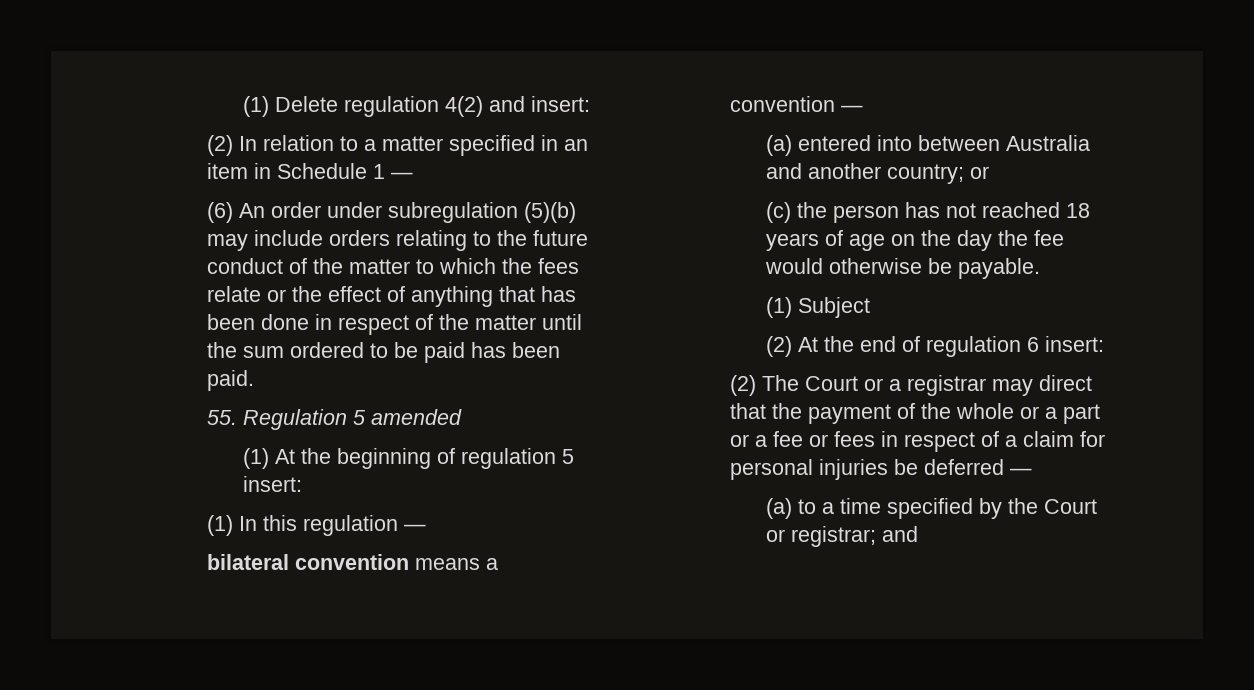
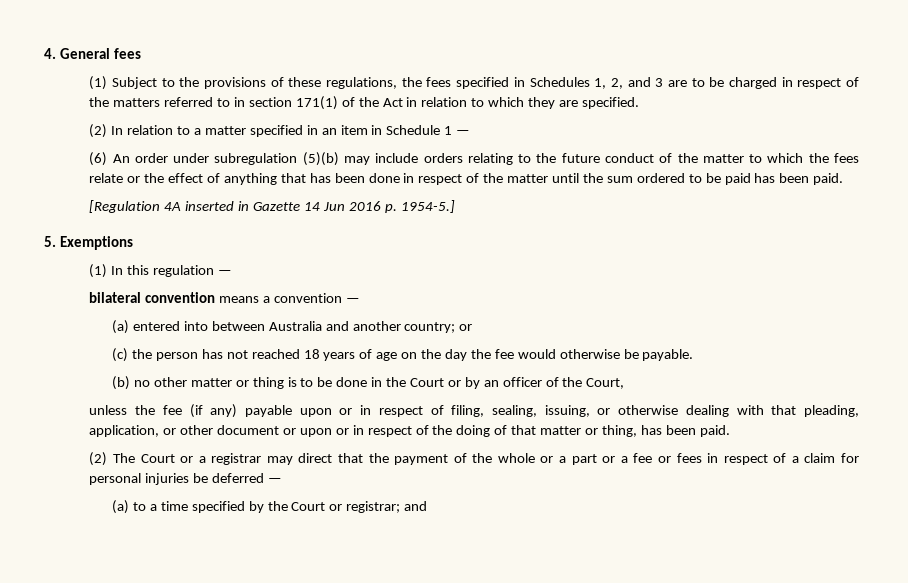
- (1) Delete regulation 4(2) and insert:
+ 4. General fees
+ (1) Subject to the provisions of these regulations, the fees specified in Schedules 1, 2, and 3 are to be charged in respect of the matters referred to in section 171(1) of the Act in relation to which they are specified.
- 55. Regulation 5 amended
- (1) At the beginning of regulation 5 insert:
+ [Regulation 4A inserted in Gazette 14 Jun 2016 p. 1954-5.]
+ 5. Exemptions
- (1) Subject
- (2) At the end of regulation 6 insert:
+ (b) no other matter or thing is to be done in the Court or by an officer of the Court,
+ unless the fee (if any) payable upon or in respect of filing, sealing, issuing, or otherwise dealing with that pleading, application, or other document or upon or in respect of the doing of that matter or thing, has been paid.

